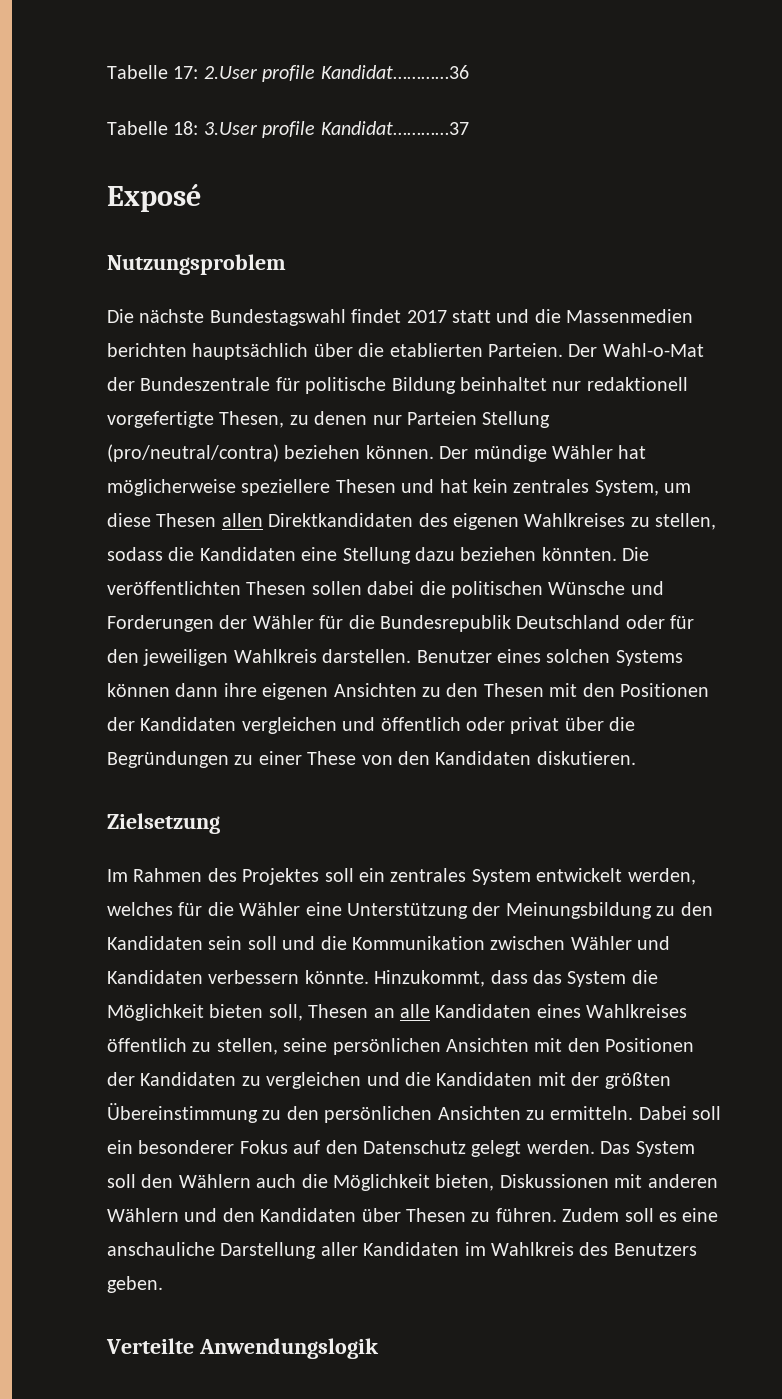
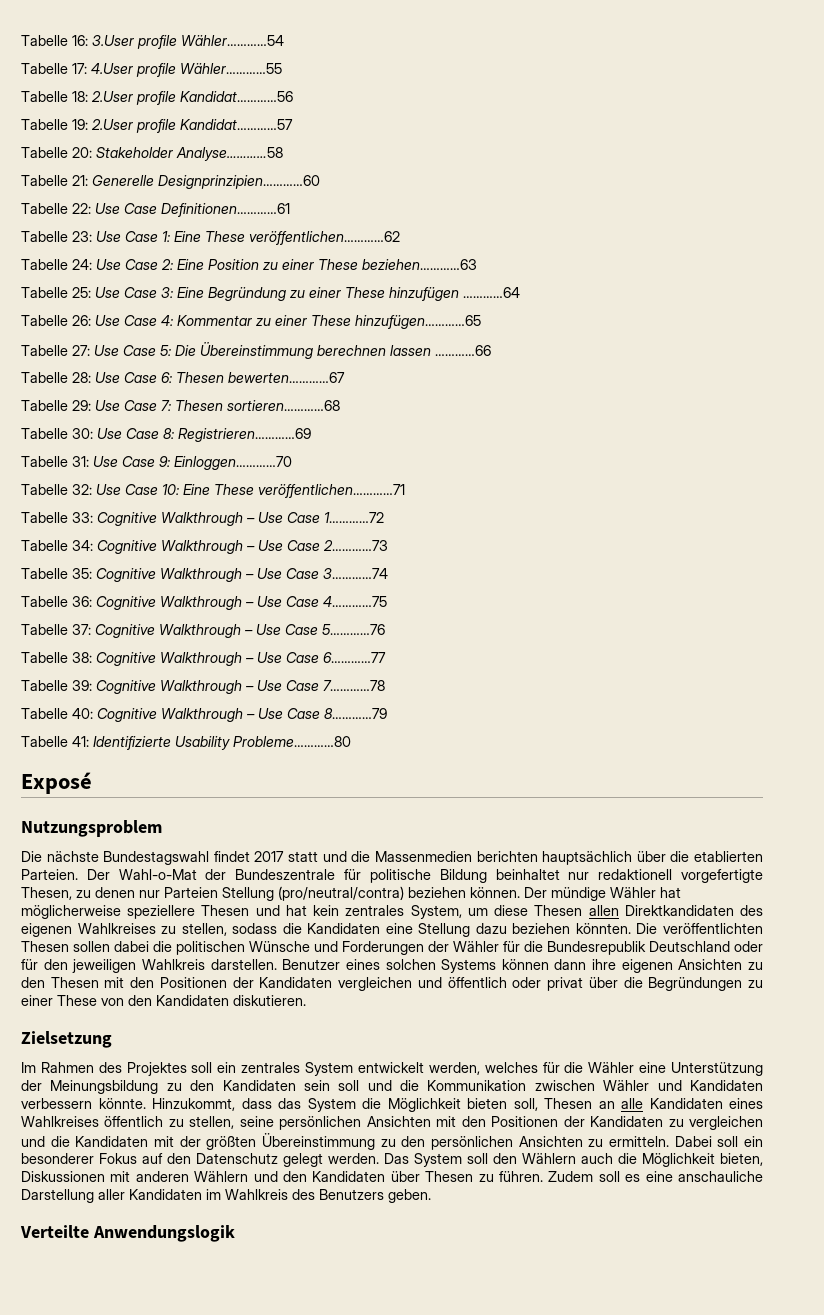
- Tabelle 17: 2.User profile Kandidat…………36
- Tabelle 18: 3.User profile Kandidat…………37
+ Tabelle 16: 3.User profile Wähler…………54
+ Tabelle 17: 4.User profile Wähler…………55
+ Tabelle 18: 2.User profile Kandidat…………56
+ Tabelle 19: 2.User profile Kandidat…………57
+ Tabelle 20: Stakeholder Analyse…………58
+ Tabelle 21: Generelle Designprinzipien…………60
+ Tabelle 22: Use Case Definitionen…………61
+ Tabelle 23: Use Case 1: Eine These veröffentlichen…………62
+ Tabelle 24: Use Case 2: Eine Position zu einer These beziehen…………63
+ Tabelle 25: Use Case 3: Eine Begründung zu einer These hinzufügen …………64
+ Tabelle 26: Use Case 4: Kommentar zu einer These hinzufügen…………65
+ Tabelle 27: Use Case 5: Die Übereinstimmung berechnen lassen …………66
+ Tabelle 28: Use Case 6: Thesen bewerten…………67
+ Tabelle 29: Use Case 7: Thesen sortieren…………68
+ Tabelle 30: Use Case 8: Registrieren…………69
+ Tabelle 31: Use Case 9: Einloggen…………70
+ Tabelle 32: Use Case 10: Eine These veröffentlichen…………71
+ Tabelle 33: Cognitive Walkthrough – Use Case 1…………72
+ Tabelle 34: Cognitive Walkthrough – Use Case 2…………73
+ Tabelle 35: Cognitive Walkthrough – Use Case 3…………74
+ Tabelle 36: Cognitive Walkthrough – Use Case 4…………75
+ Tabelle 37: Cognitive Walkthrough – Use Case 5…………76
+ Tabelle 38: Cognitive Walkthrough – Use Case 6…………77
+ Tabelle 39: Cognitive Walkthrough – Use Case 7…………78
+ Tabelle 40: Cognitive Walkthrough – Use Case 8…………79
+ Tabelle 41: Identifizierte Usability Probleme…………80

